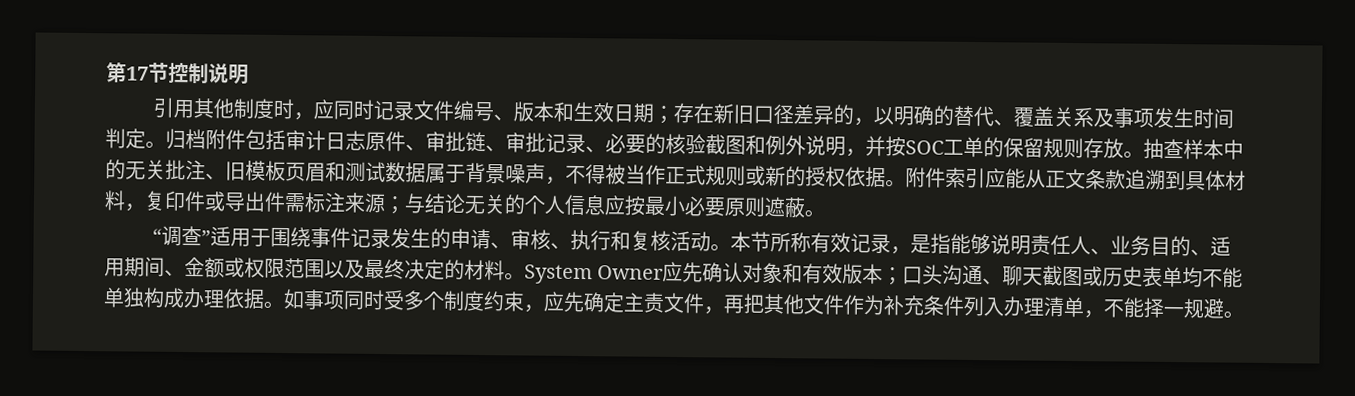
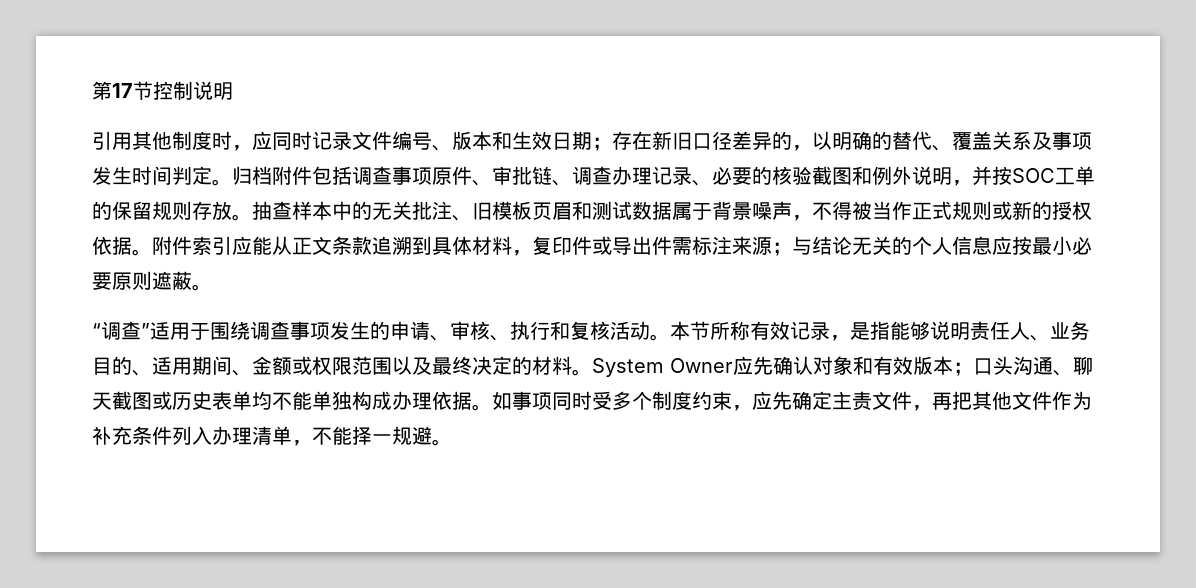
- 归档附件包括审计日志原件、审批链、审批记录、必要的核验截图和例外说明，并按SOC工单的保留规则存放。
+ 归档附件包括调查事项原件、审批链、调查办理记录、必要的核验截图和例外说明，并按SOC工单的保留规则存放。
- “调查”适用于围绕事件记录发生的申请、审核、执行和复核活动。
+ “调查”适用于围绕调查事项发生的申请、审核、执行和复核活动。

